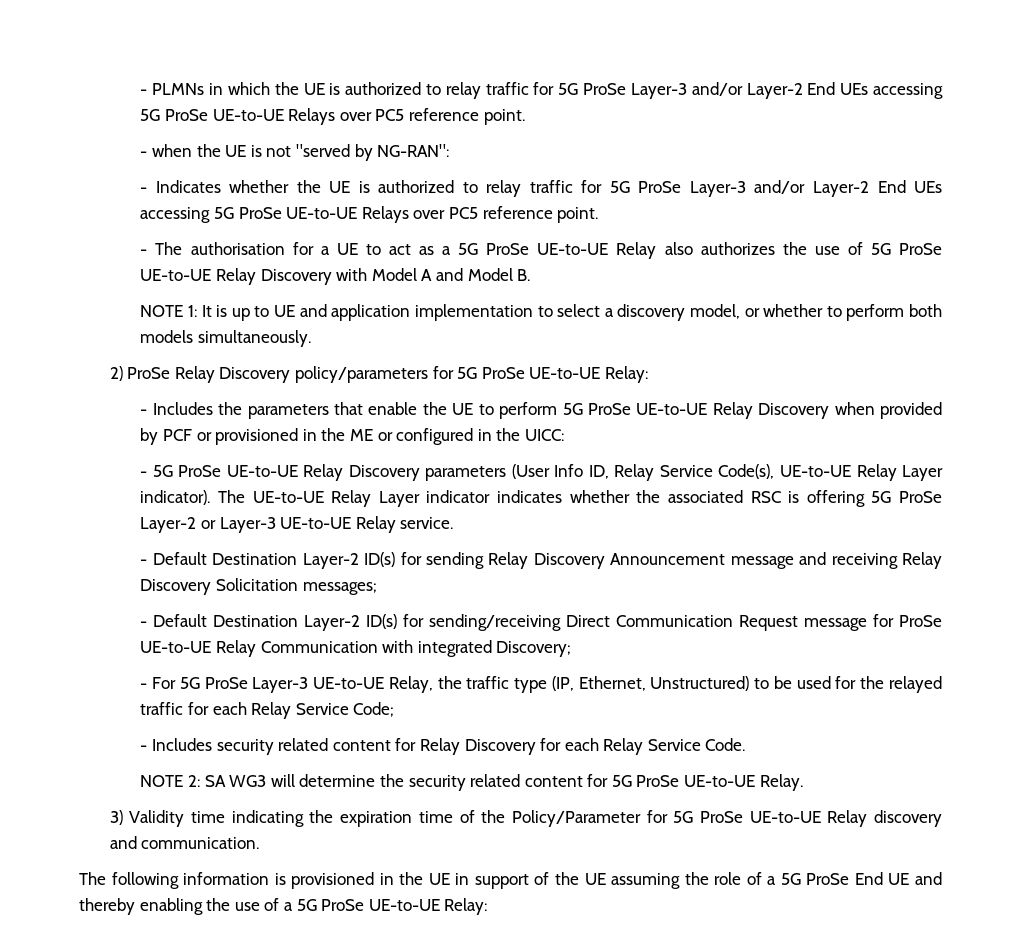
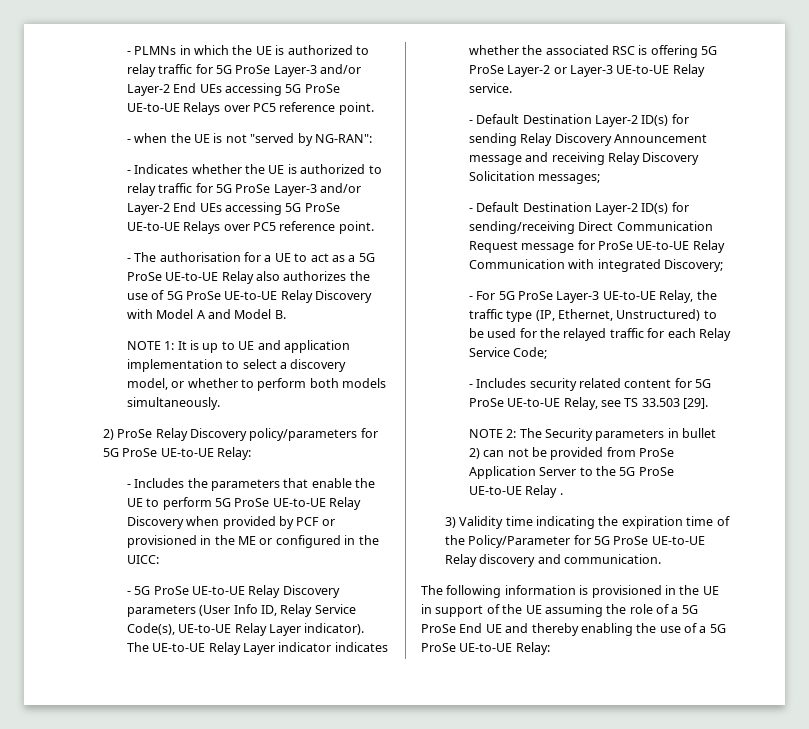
- - Includes security related content for Relay Discovery for each Relay Service Code.
- NOTE 2: SA WG3 will determine the security related content for 5G ProSe UE-to-UE Relay.
+ - Includes security related content for 5G ProSe UE-to-UE Relay, see TS 33.503 [29].
+ NOTE 2: The Security parameters in bullet 2) can not be provided from ProSe Application Server to the 5G ProSe UE-to-UE Relay .

